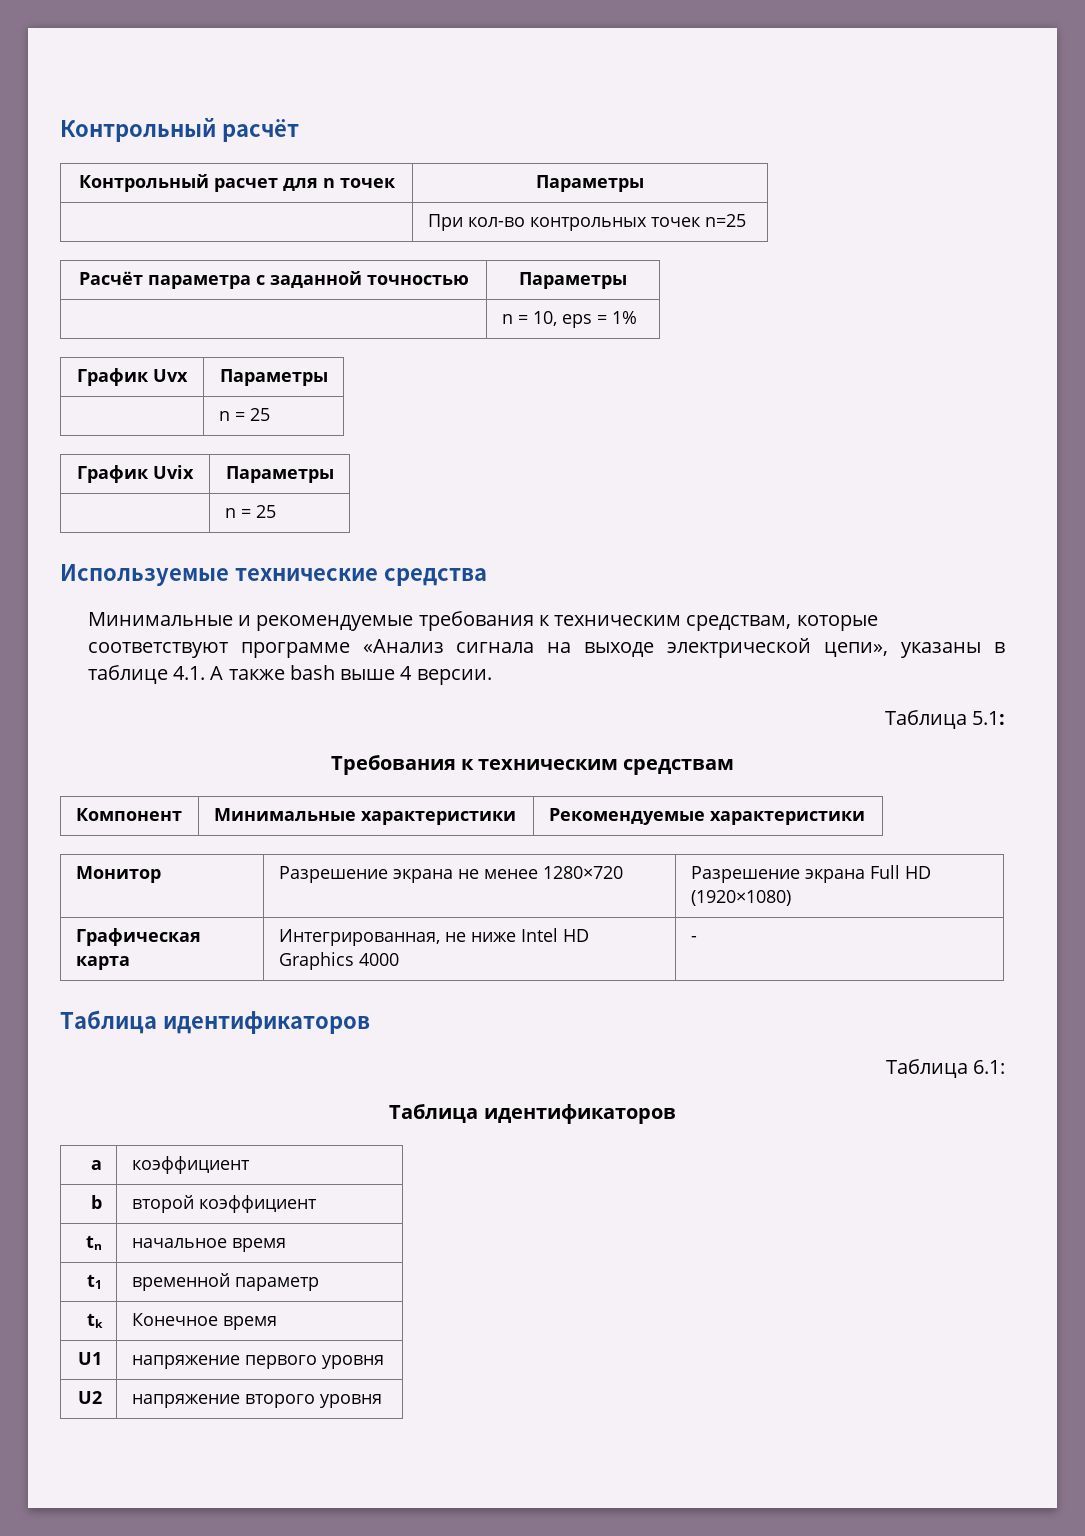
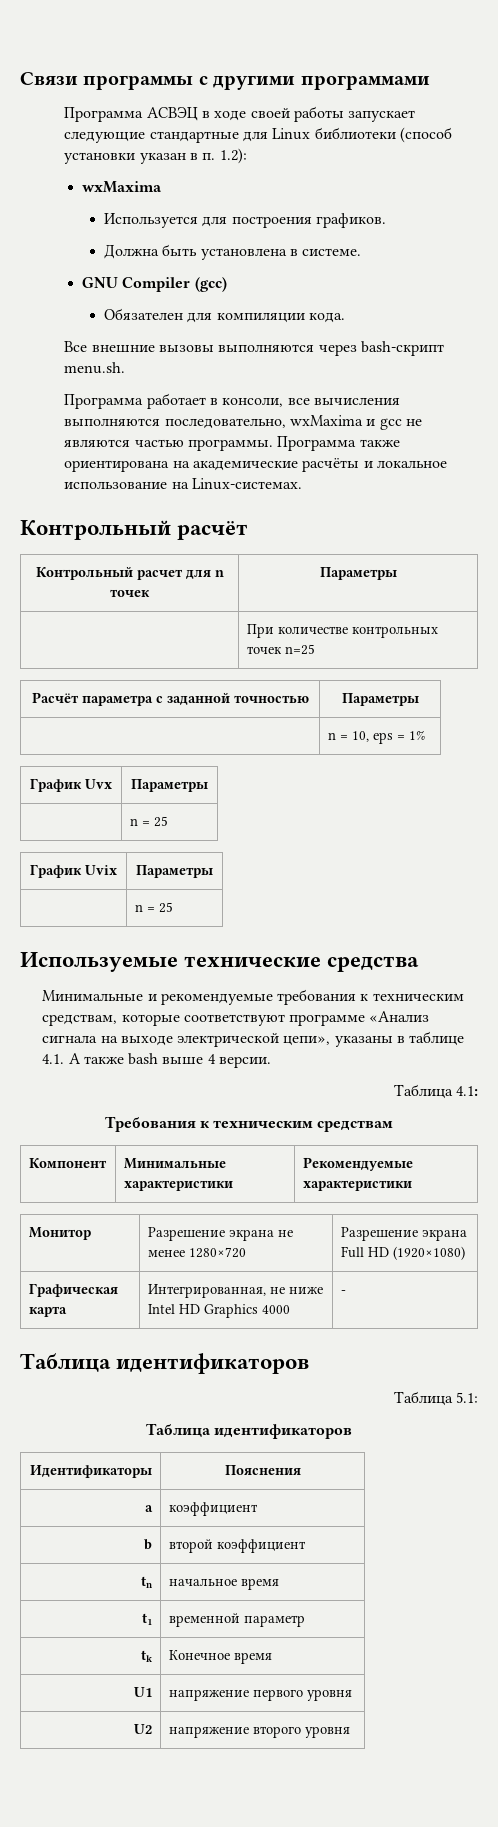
+ Связи программы с другими программами
+ Программа АСВЭЦ в ходе своей работы запускает следующие стандартные для Linux библиотеки (способ установки указан в п. 1.2):
+ wxMaxima
+ Используется для построения графиков.
+ Должна быть установлена в системе.
+ GNU Compiler (gcc)
+ Обязателен для компиляции кода.
+ Все внешние вызовы выполняются через bash-скрипт menu.sh.
+ Программа работает в консоли, все вычисления выполняются последовательно, wxMaxima и gcc не являются частью программы. Программа также ориентирована на академические расчёты и локальное использование на Linux-системах.
- | При кол-во контрольных точек n=25
+ | При количестве контрольных точек n=25
- Таблица 5.1:
+ Таблица 4.1:
- Таблица 6.1:
+ Таблица 5.1:
  Таблица идентификаторов
+ Идентификаторы | Пояснения

